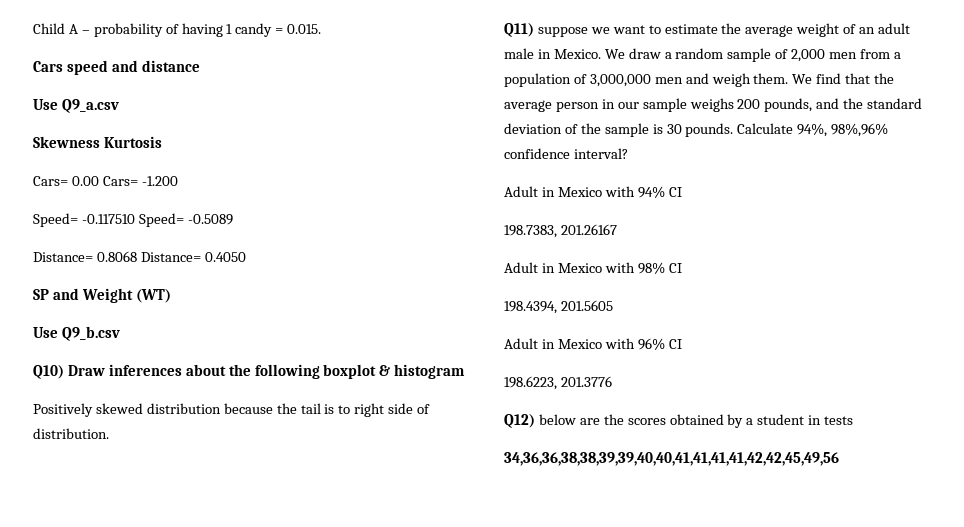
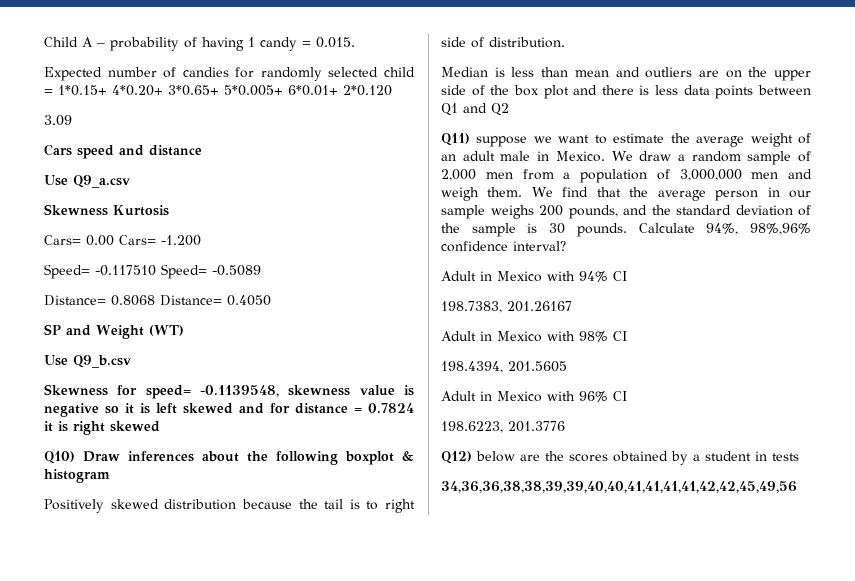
+ Expected number of candies for randomly selected child = 1*0.15+ 4*0.20+ 3*0.65+ 5*0.005+ 6*0.01+ 2*0.120
+ 3.09
+ Skewness for speed= -0.1139548, skewness value is negative so it is left skewed and for distance = 0.7824 it is right skewed
+ Median is less than mean and outliers are on the upper side of the box plot and there is less data points between Q1 and Q2

